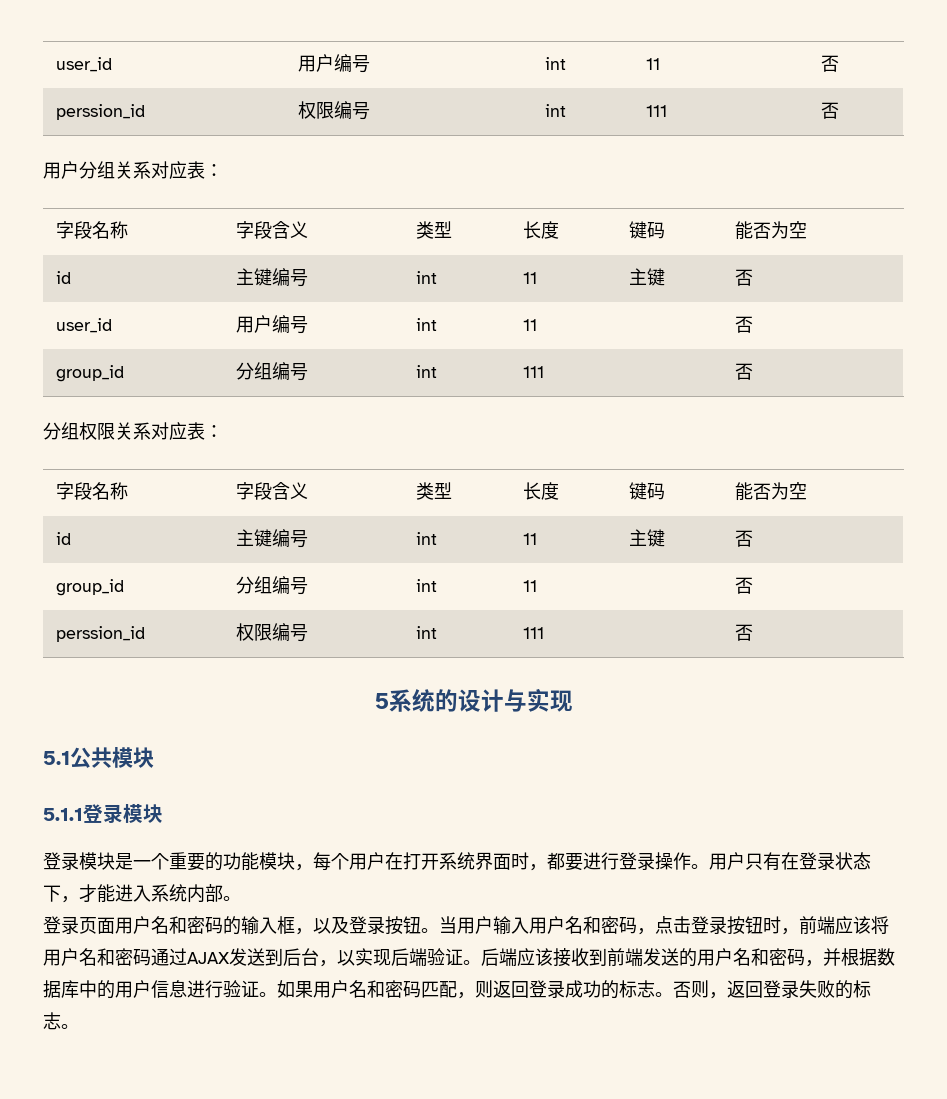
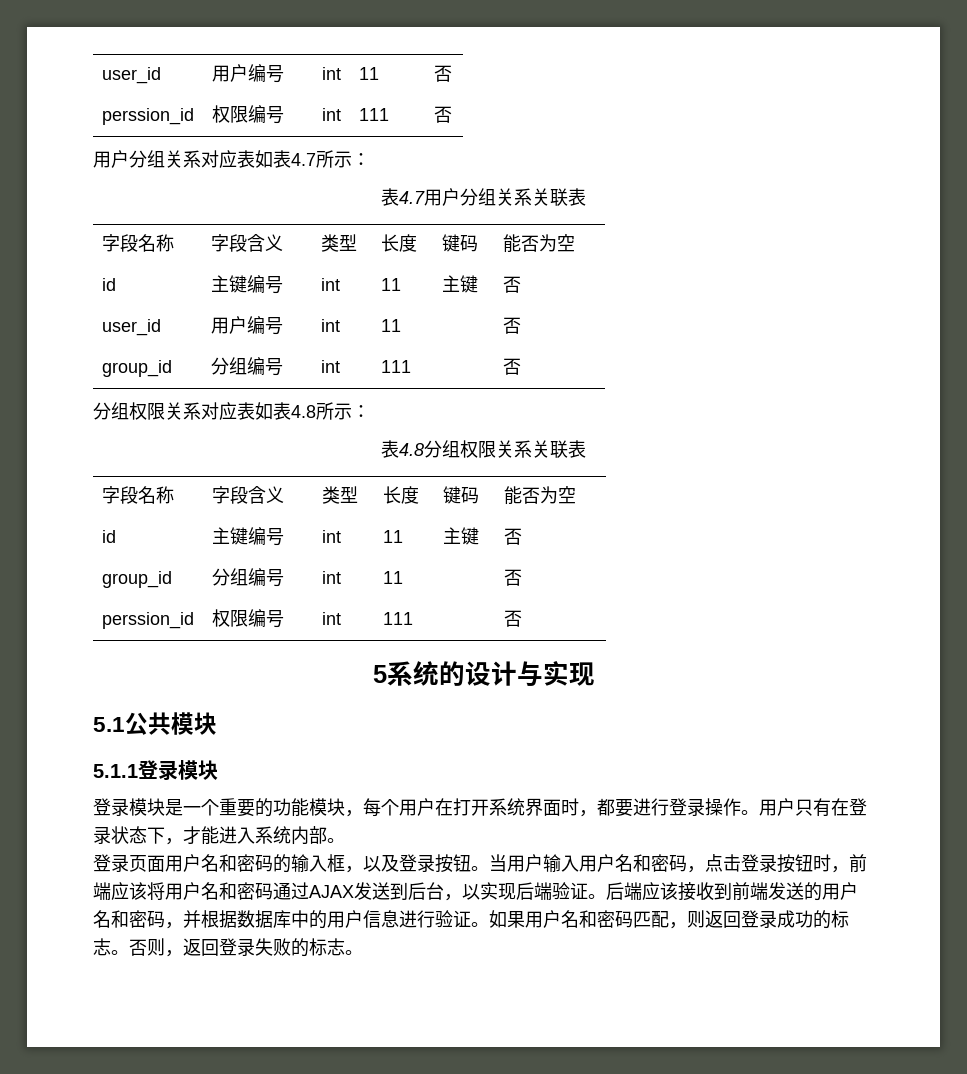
- 用户分组关系对应表：
+ 用户分组关系对应表如表4.7所示：
+ 表4.7用户分组关系关联表
- 分组权限关系对应表：
+ 分组权限关系对应表如表4.8所示：
+ 表4.8分组权限关系关联表

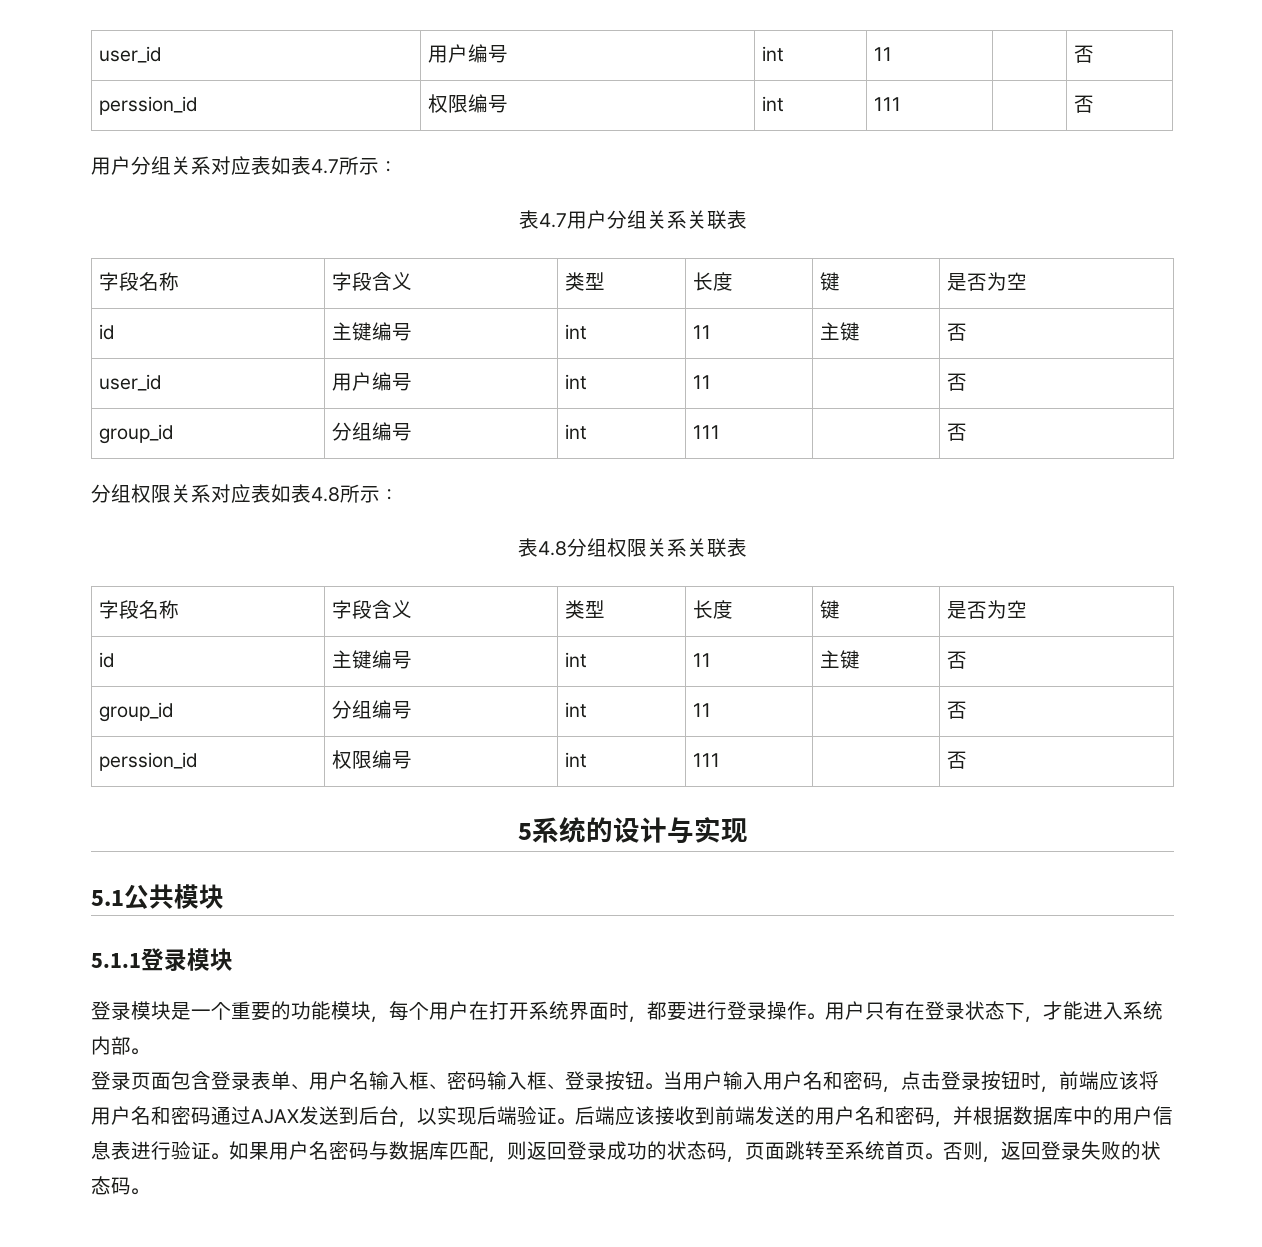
  表4.7用户分组关系关联表
- 字段名称 | 字段含义 | 类型 | 长度 | 键码 | 能否为空
+ 字段名称 | 字段含义 | 类型 | 长度 | 键 | 是否为空
  表4.8分组权限关系关联表
- 字段名称 | 字段含义 | 类型 | 长度 | 键码 | 能否为空
+ 字段名称 | 字段含义 | 类型 | 长度 | 键 | 是否为空
- 登录页面用户名和密码的输入框，以及登录按钮。
+ 登录页面包含登录表单、用户名输入框、密码输入框、登录按钮。
- 后端应该接收到前端发送的用户名和密码，并根据数据库中的用户信息进行验证。
+ 后端应该接收到前端发送的用户名和密码，并根据数据库中的用户信息表进行验证。
- 如果用户名和密码匹配，则返回登录成功的标志。
+ 如果用户名密码与数据库匹配，则返回登录成功的状态码，页面跳转至系统首页。
- 否则，返回登录失败的标志。
+ 否则，返回登录失败的状态码。

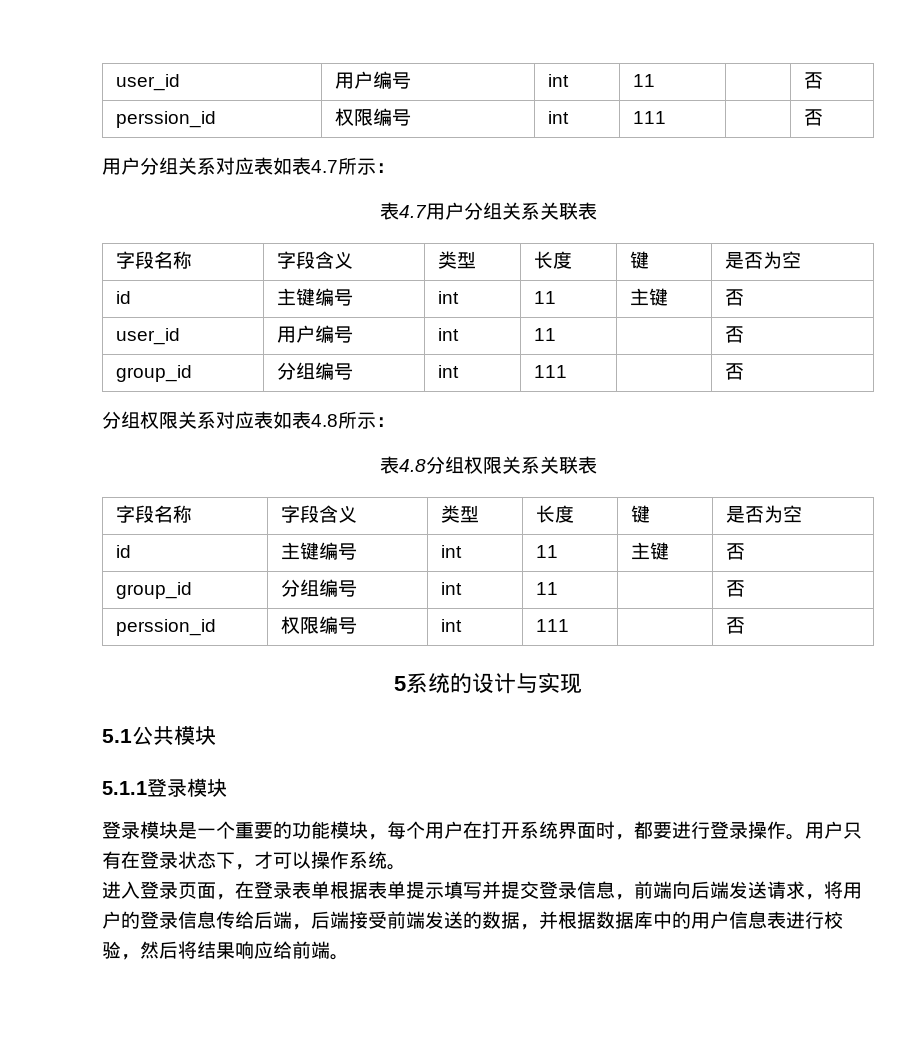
- 用户只有在登录状态下，才能进入系统内部。
- 登录页面包含登录表单、用户名输入框、密码输入框、登录按钮。当用户输入用户名和密码，点击登录按钮时，前端应该将用户名和密码通过AJAX发送到后台，以实现后端验证。后端应该接收到前端发送的用户名和密码，并根据数据库中的用户信息表进行验证。如果用户名密码与数据库匹配，则返回登录成功的状态码，页面跳转至系统首页。否则，返回登录失败的状态码。
+ 用户只有在登录状态下，才可以操作系统。
+ 进入登录页面，在登录表单根据表单提示填写并提交登录信息，前端向后端发送请求，将用户的登录信息传给后端，后端接受前端发送的数据，并根据数据库中的用户信息表进行校验，然后将结果响应给前端。

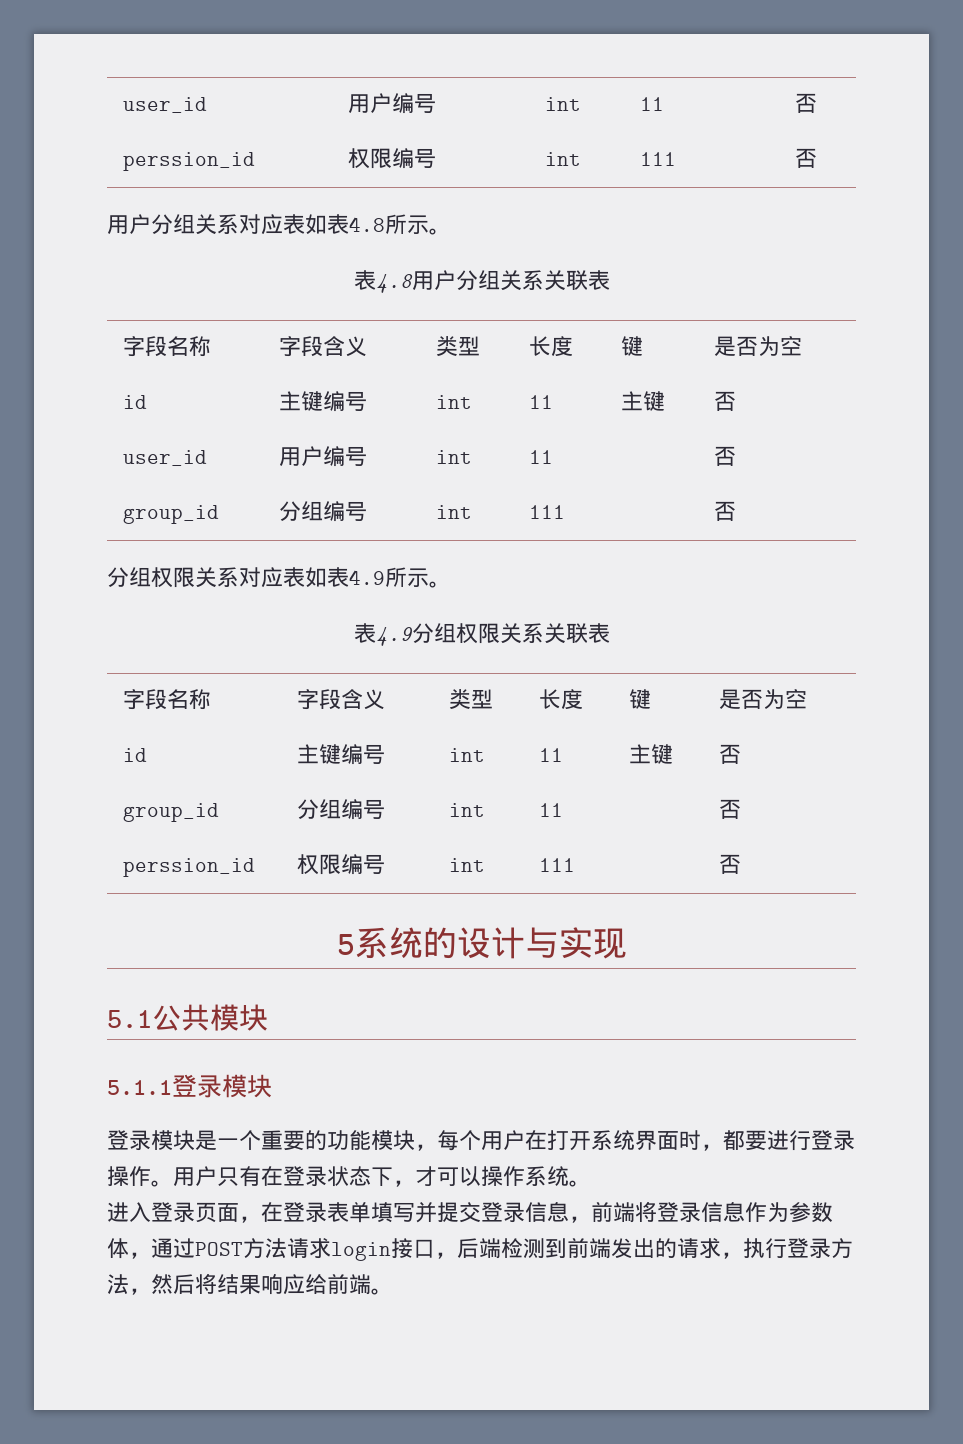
- 用户分组关系对应表如表4.7所示：
- 表4.7用户分组关系关联表
+ 用户分组关系对应表如表4.8所示。
+ 表4.8用户分组关系关联表
- 分组权限关系对应表如表4.8所示：
- 表4.8分组权限关系关联表
+ 分组权限关系对应表如表4.9所示。
+ 表4.9分组权限关系关联表
- 进入登录页面，在登录表单根据表单提示填写并提交登录信息，前端向后端发送请求，将用户的登录信息传给后端，后端接受前端发送的数据，并根据数据库中的用户信息表进行校验，然后将结果响应给前端。
+ 进入登录页面，在登录表单填写并提交登录信息，前端将登录信息作为参数体，通过POST方法请求login接口，后端检测到前端发出的请求，执行登录方法，然后将结果响应给前端。

